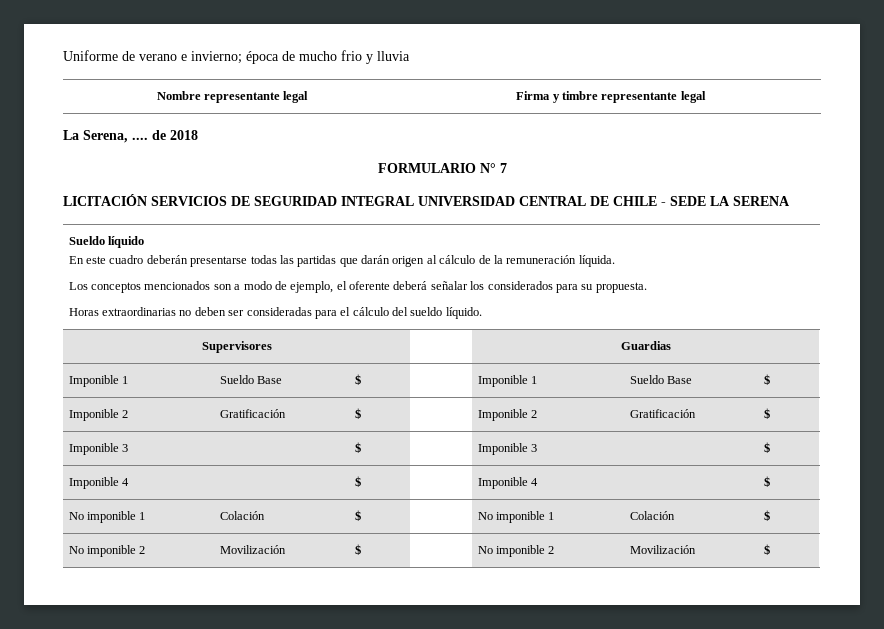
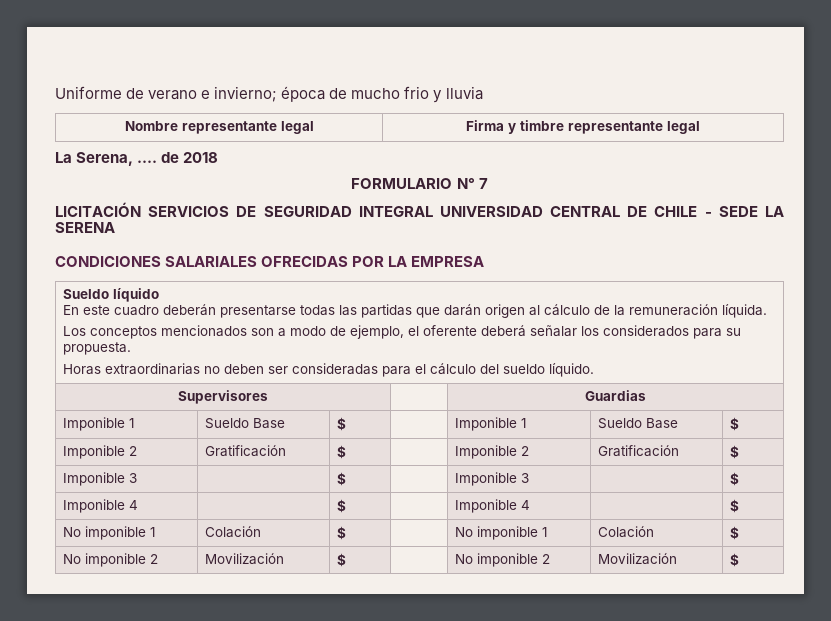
+ CONDICIONES SALARIALES OFRECIDAS POR LA EMPRESA

